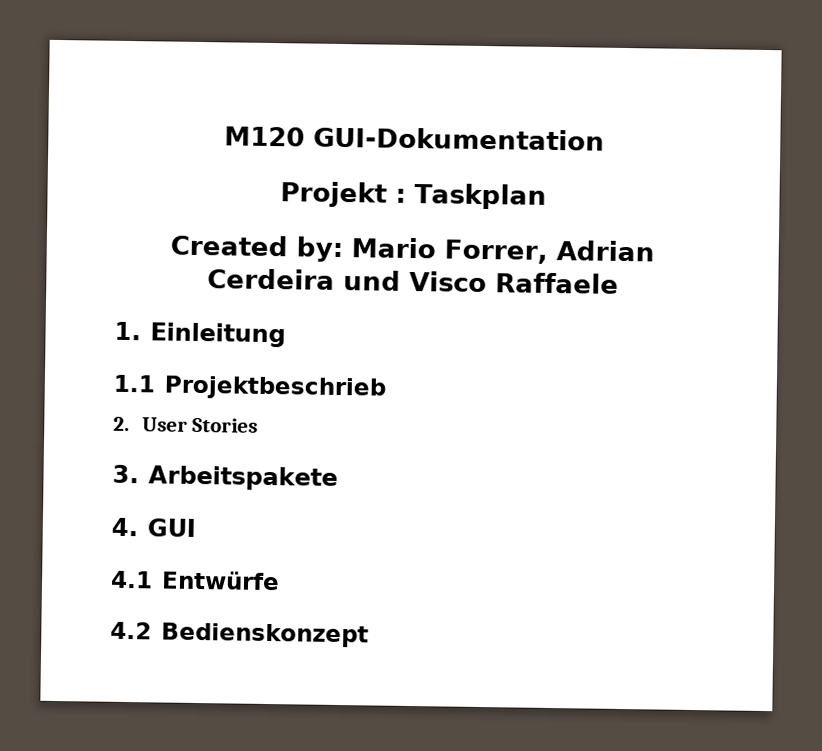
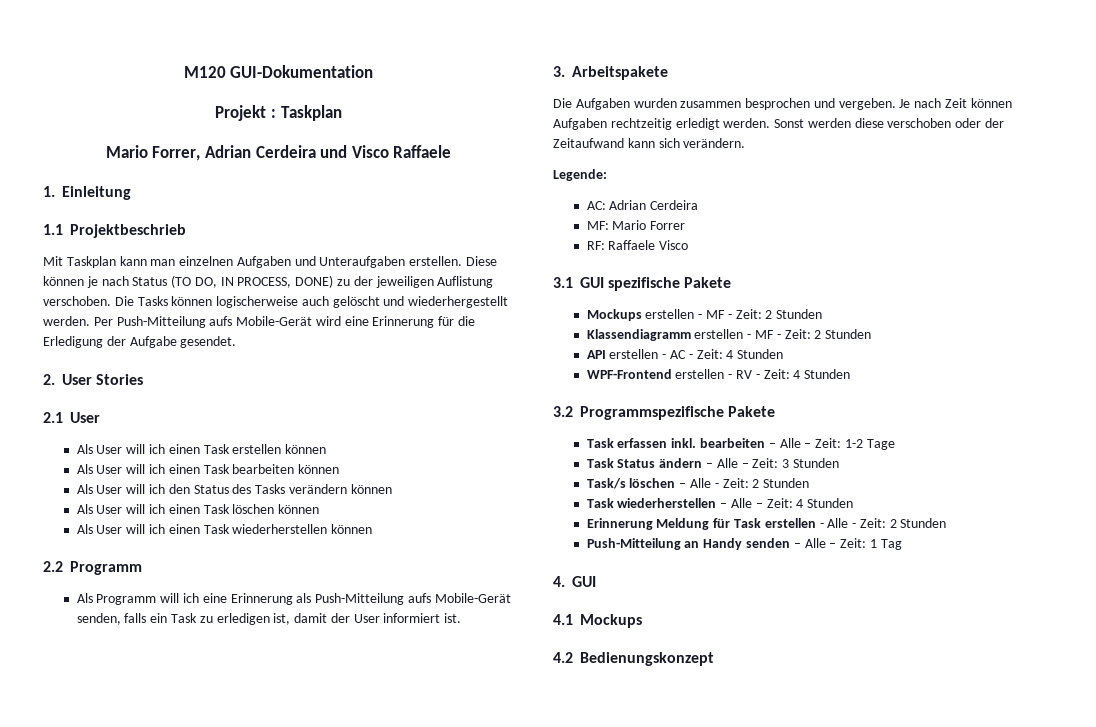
- Created by: Mario Forrer, Adrian Cerdeira und Visco Raffaele
+ Mario Forrer, Adrian Cerdeira und Visco Raffaele
+ Mit Taskplan kann man einzelnen Aufgaben und Unteraufgaben erstellen. Diese können je nach Status (TO DO, IN PROCESS, DONE) zu der jeweiligen Auflistung verschoben. Die Tasks können logischerweise auch gelöscht und wiederhergestellt werden. Per Push-Mitteilung aufs Mobile-Gerät wird eine Erinnerung für die Erledigung der Aufgabe gesendet.
  2. User Stories
+ 2.1 User
+ Als User will ich einen Task erstellen können
+ Als User will ich einen Task bearbeiten können
+ Als User will ich den Status des Tasks verändern können
+ Als User will ich einen Task löschen können
+ Als User will ich einen Task wiederherstellen können
+ 2.2 Programm
+ Als Programm will ich eine Erinnerung als Push-Mitteilung aufs Mobile-Gerät senden, falls ein Task zu erledigen ist, damit der User informiert ist.
  3. Arbeitspakete
+ Die Aufgaben wurden zusammen besprochen und vergeben. Je nach Zeit können Aufgaben rechtzeitig erledigt werden. Sonst werden diese verschoben oder der Zeitaufwand kann sich verändern.
+ Legende:
+ AC: Adrian Cerdeira
+ MF: Mario Forrer
+ RF: Raffaele Visco
+ 3.1 GUI spezifische Pakete
+ Mockups erstellen - MF - Zeit: 2 Stunden
+ Klassendiagramm erstellen - MF - Zeit: 2 Stunden
+ API erstellen - AC - Zeit: 4 Stunden
+ WPF-Frontend erstellen - RV - Zeit: 4 Stunden
+ 3.2 Programmspezifische Pakete
+ Task erfassen inkl. bearbeiten – Alle – Zeit: 1-2 Tage
+ Task Status ändern – Alle – Zeit: 3 Stunden
+ Task/s löschen – Alle - Zeit: 2 Stunden
+ Task wiederherstellen – Alle – Zeit: 4 Stunden
+ Erinnerung Meldung für Task erstellen - Alle - Zeit: 2 Stunden
+ Push-Mitteilung an Handy senden – Alle – Zeit: 1 Tag
- 4.1 Entwürfe
+ 4.1 Mockups
- 4.2 Bedienskonzept
+ 4.2 Bedienungskonzept

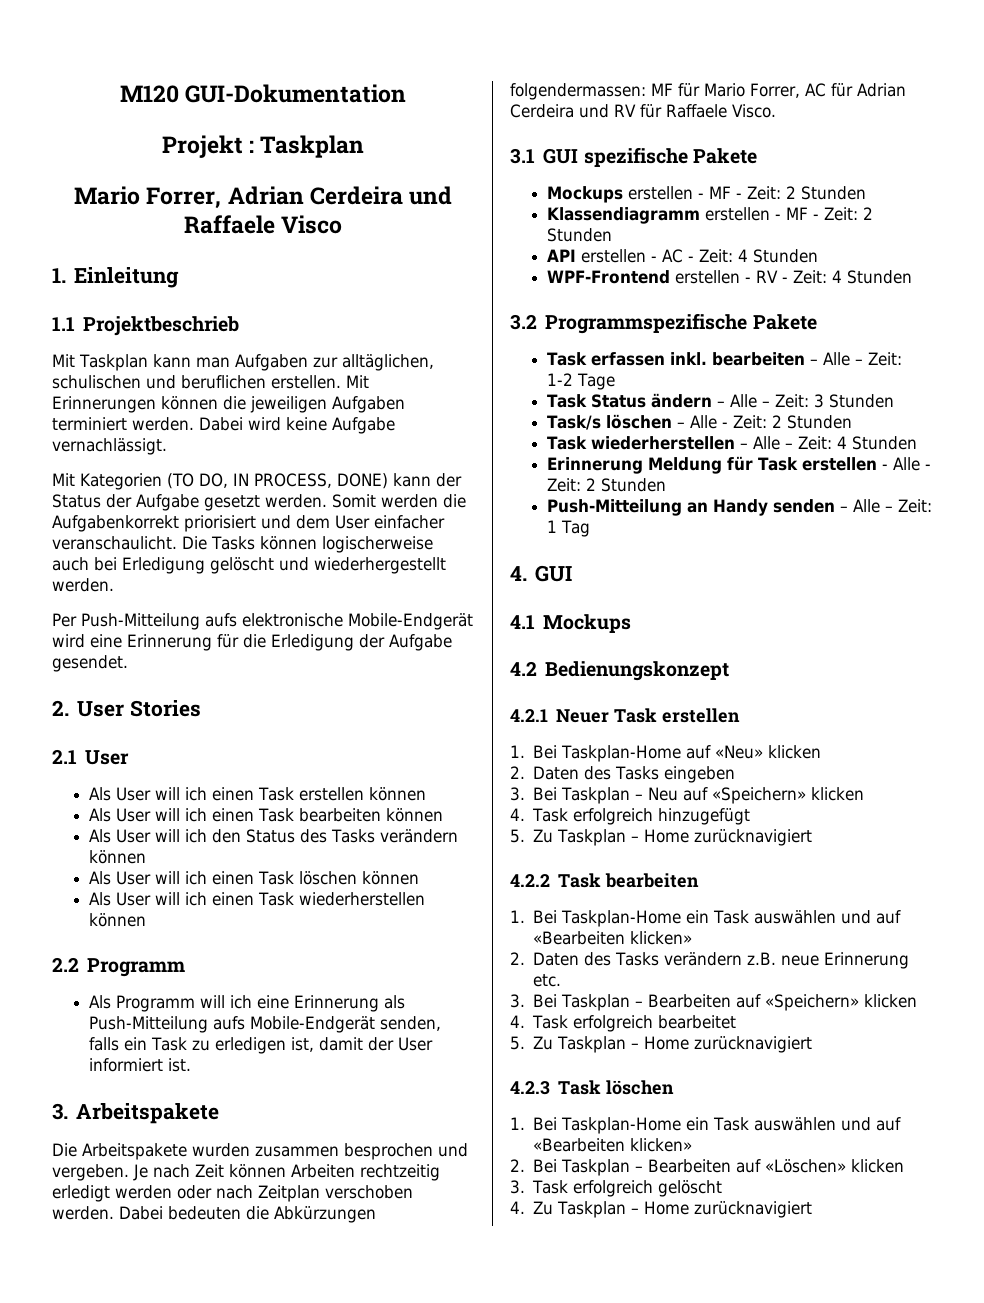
- Mario Forrer, Adrian Cerdeira und Visco Raffaele
+ Mario Forrer, Adrian Cerdeira und Raffaele Visco
- Mit Taskplan kann man einzelnen Aufgaben und Unteraufgaben erstellen. Diese können je nach Status (TO DO, IN PROCESS, DONE) zu der jeweiligen Auflistung verschoben.
+ Mit Taskplan kann man Aufgaben zur alltäglichen, schulischen und beruflichen erstellen. Mit Erinnerungen können die jeweiligen Aufgaben terminiert werden. Dabei wird keine Aufgabe vernachlässigt.
+ Mit Kategorien (TO DO, IN PROCESS, DONE) kann der Status der Aufgabe gesetzt werden. Somit werden die Aufgabenkorrekt priorisiert und dem User einfacher veranschaulicht.
- Die Tasks können logischerweise auch gelöscht und wiederhergestellt werden. Per Push-Mitteilung aufs Mobile-Gerät wird eine Erinnerung für die Erledigung der Aufgabe gesendet.
+ Die Tasks können logischerweise auch bei Erledigung gelöscht und wiederhergestellt werden.
+ Per Push-Mitteilung aufs elektronische Mobile-Endgerät wird eine Erinnerung für die Erledigung der Aufgabe gesendet.
- Als Programm will ich eine Erinnerung als Push-Mitteilung aufs Mobile-Gerät senden, falls ein Task zu erledigen ist, damit der User informiert ist.
+ Als Programm will ich eine Erinnerung als Push-Mitteilung aufs Mobile-Endgerät senden, falls ein Task zu erledigen ist, damit der User informiert ist.
- Die Aufgaben wurden zusammen besprochen und vergeben.
+ Die Arbeitspakete wurden zusammen besprochen und vergeben.
- Je nach Zeit können Aufgaben rechtzeitig erledigt werden. Sonst werden diese verschoben oder der Zeitaufwand kann sich verändern.
- Legende:
- AC: Adrian Cerdeira
- MF: Mario Forrer
- RF: Raffaele Visco
+ Je nach Zeit können Arbeiten rechtzeitig erledigt werden oder nach Zeitplan verschoben werden. Dabei bedeuten die Abkürzungen folgendermassen: MF für Mario Forrer, AC für Adrian Cerdeira und RV für Raffaele Visco.
+ 4.2.1 Neuer Task erstellen
+ 1. Bei Taskplan-Home auf «Neu» klicken
+ 2. Daten des Tasks eingeben
+ 3. Bei Taskplan – Neu auf «Speichern» klicken
+ 4. Task erfolgreich hinzugefügt
+ 5. Zu Taskplan – Home zurücknavigiert
+ 4.2.2 Task bearbeiten
+ 1. Bei Taskplan-Home ein Task auswählen und auf «Bearbeiten klicken»
+ 2. Daten des Tasks verändern z.B. neue Erinnerung etc.
+ 3. Bei Taskplan – Bearbeiten auf «Speichern» klicken
+ 4. Task erfolgreich bearbeitet
+ 5. Zu Taskplan – Home zurücknavigiert
+ 4.2.3 Task löschen
+ 1. Bei Taskplan-Home ein Task auswählen und auf «Bearbeiten klicken»
+ 2. Bei Taskplan – Bearbeiten auf «Löschen» klicken
+ 3. Task erfolgreich gelöscht
+ 4. Zu Taskplan – Home zurücknavigiert

